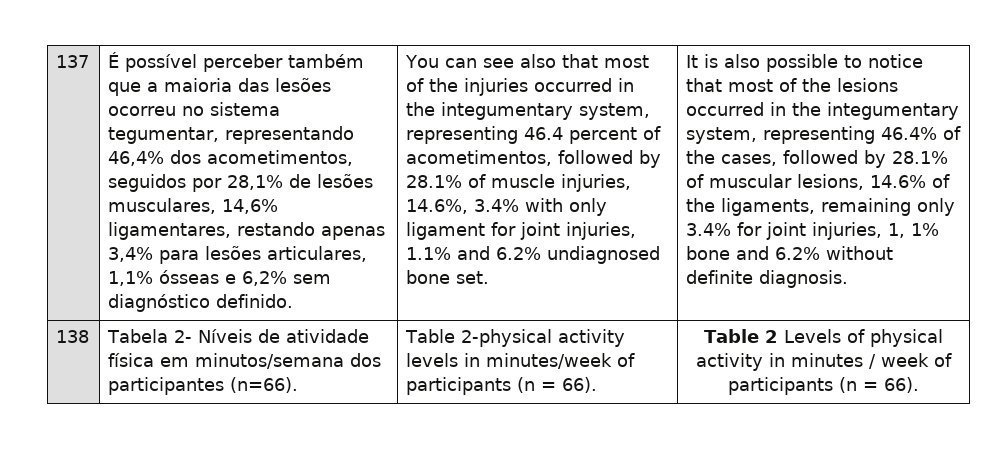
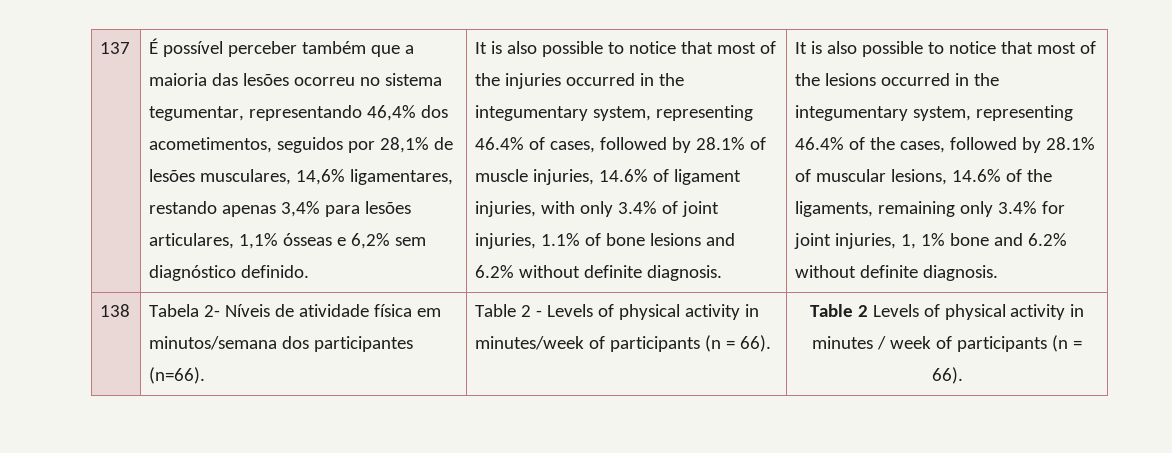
- You can see also that most of the injuries occurred in the integumentary system, representing 46.4 percent of acometimentos, followed by 28.1% of muscle injuries, 14.6%, 3.4% with only ligament for joint injuries, 1.1% and 6.2% undiagnosed bone set.
+ It is also possible to notice that most of the injuries occurred in the integumentary system, representing 46.4% of cases, followed by 28.1% of muscle injuries, 14.6% of ligament injuries, with only 3.4% of joint injuries, 1.1% of bone lesions and 6.2% without definite diagnosis.
- Table 2-physical activity levels in minutes/week of participants (n = 66).
+ Table 2 - Levels of physical activity in minutes/week of participants (n = 66).

